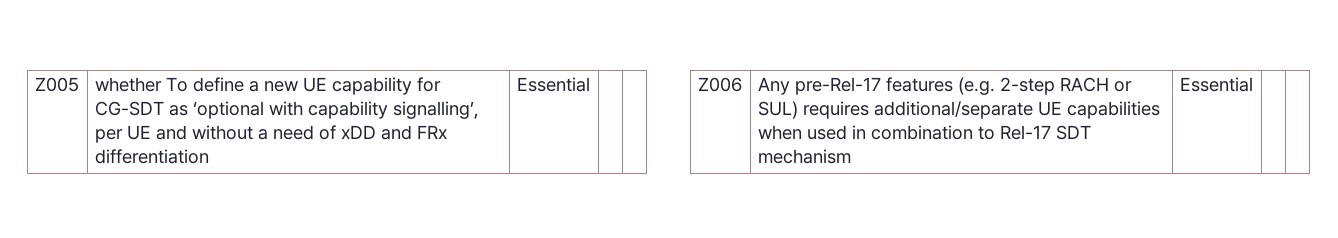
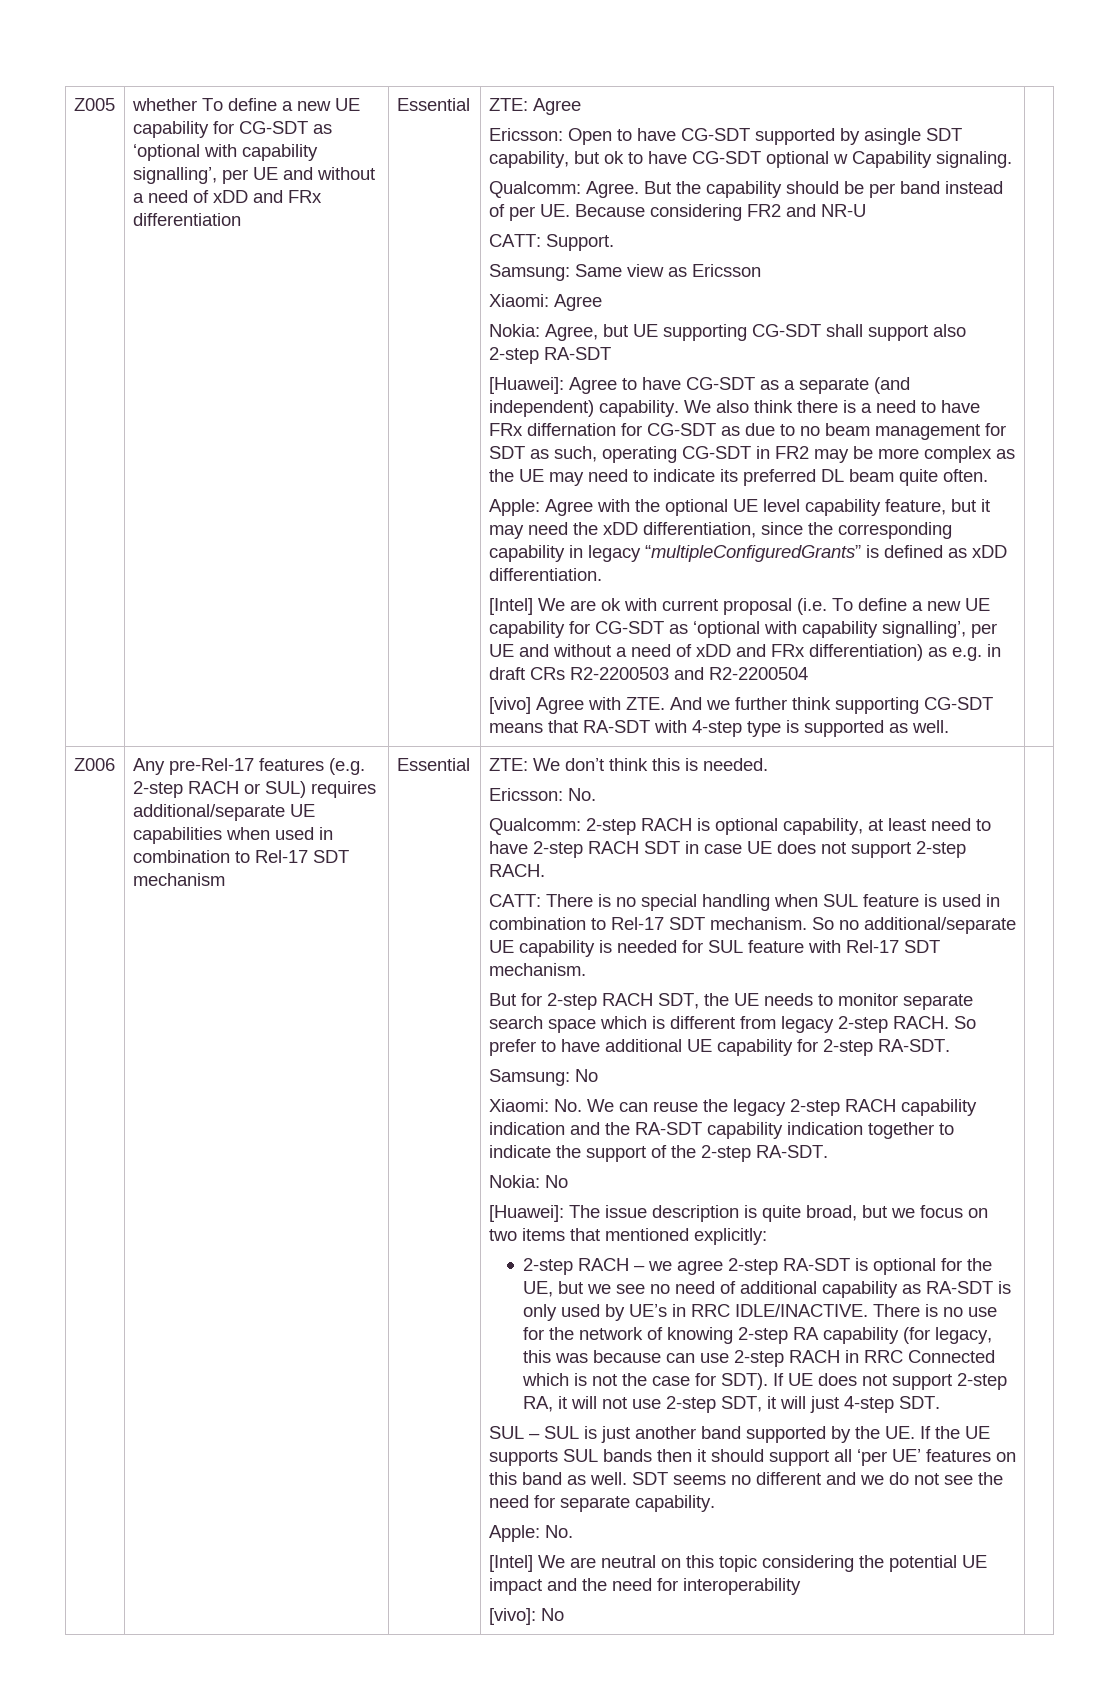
+ ZTE: Agree
+ Ericsson: Open to have CG-SDT supported by asingle SDT capability, but ok to have CG-SDT optional w Capability signaling.
+ Qualcomm: Agree. But the capability should be per band instead of per UE. Because considering FR2 and NR-U
+ CATT: Support.
+ Samsung: Same view as Ericsson
+ Xiaomi: Agree
+ Nokia: Agree, but UE supporting CG-SDT shall support also 2-step RA-SDT
+ [Huawei]: Agree to have CG-SDT as a separate (and independent) capability. We also think there is a need to have FRx differnation for CG-SDT as due to no beam management for SDT as such, operating CG-SDT in FR2 may be more complex as the UE may need to indicate its preferred DL beam quite often.
+ Apple: Agree with the optional UE level capability feature, but it may need the xDD differentiation, since the corresponding capability in legacy “multipleConfiguredGrants” is defined as xDD differentiation.
+ [Intel] We are ok with current proposal (i.e. To define a new UE capability for CG-SDT as ‘optional with capability signalling’, per UE and without a need of xDD and FRx differentiation) as e.g. in draft CRs R2-2200503 and R2-2200504
+ [vivo] Agree with ZTE. And we further think supporting CG-SDT means that RA-SDT with 4-step type is supported as well.
+ ZTE: We don’t think this is needed.
+ Ericsson: No.
+ Qualcomm: 2-step RACH is optional capability, at least need to have 2-step RACH SDT in case UE does not support 2-step RACH.
+ CATT: There is no special handling when SUL feature is used in combination to Rel-17 SDT mechanism. So no additional/separate UE capability is needed for SUL feature with Rel-17 SDT mechanism.
+ But for 2-step RACH SDT, the UE needs to monitor separate search space which is different from legacy 2-step RACH. So prefer to have additional UE capability for 2-step RA-SDT.
+ Samsung: No
+ Xiaomi: No. We can reuse the legacy 2-step RACH capability indication and the RA-SDT capability indication together to indicate the support of the 2-step RA-SDT.
+ Nokia: No
+ [Huawei]: The issue description is quite broad, but we focus on two items that mentioned explicitly:
+ 2-step RACH – we agree 2-step RA-SDT is optional for the UE, but we see no need of additional capability as RA-SDT is only used by UE’s in RRC IDLE/INACTIVE. There is no use for the network of knowing 2-step RA capability (for legacy, this was because can use 2-step RACH in RRC Connected which is not the case for SDT). If UE does not support 2-step RA, it will not use 2-step SDT, it will just 4-step SDT.
+ SUL – SUL is just another band supported by the UE. If the UE supports SUL bands then it should support all ‘per UE’ features on this band as well. SDT seems no different and we do not see the need for separate capability.
+ Apple: No.
+ [Intel] We are neutral on this topic considering the potential UE impact and the need for interoperability
+ [vivo]: No

